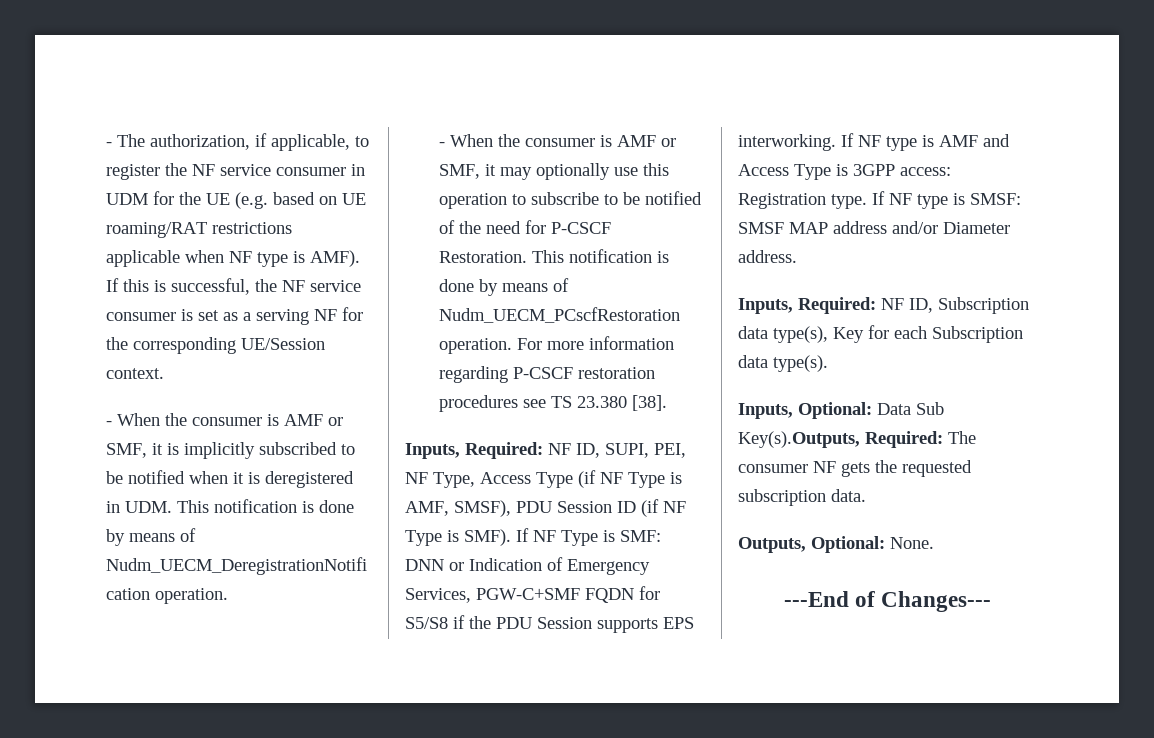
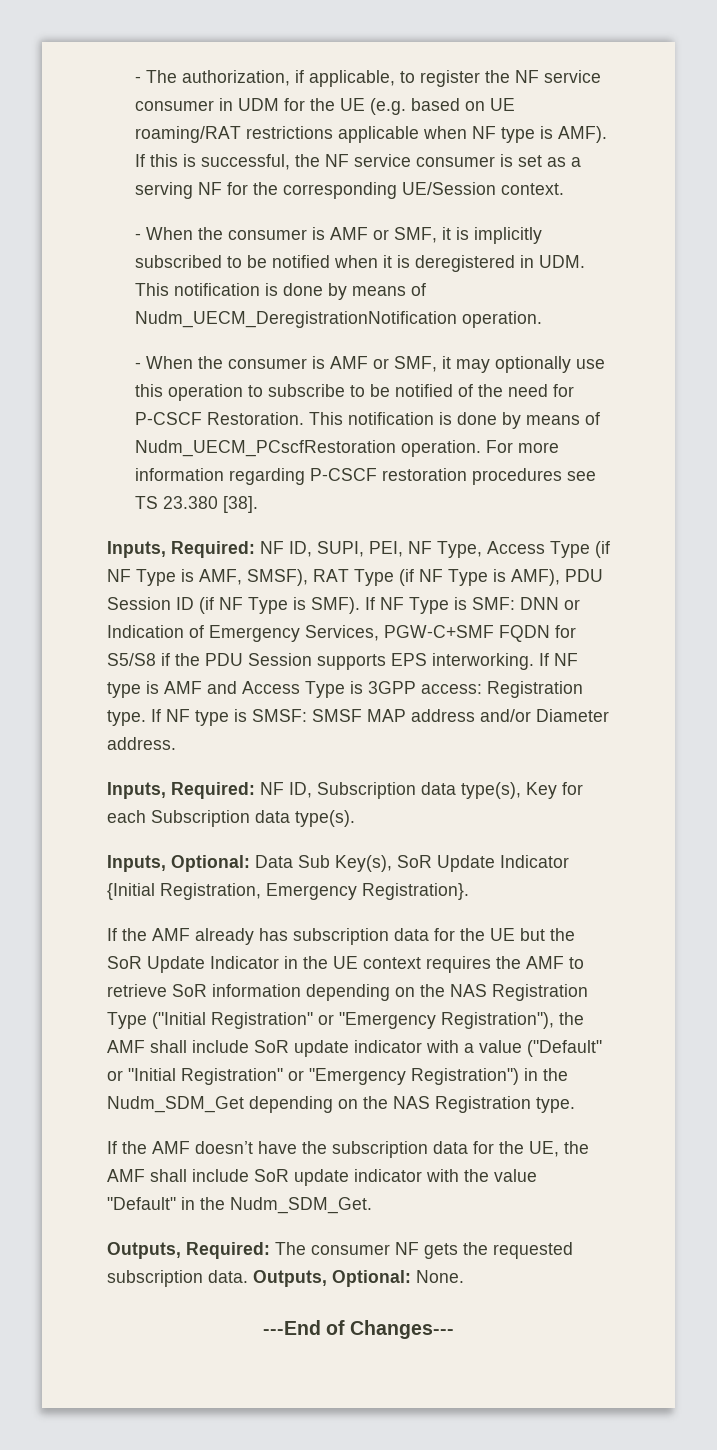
- Inputs, Required: NF ID, SUPI, PEI, NF Type, Access Type (if NF Type is AMF, SMSF), PDU Session ID (if NF Type is SMF).
+ Inputs, Required: NF ID, SUPI, PEI, NF Type, Access Type (if NF Type is AMF, SMSF), RAT Type (if NF Type is AMF), PDU Session ID (if NF Type is SMF).
- Inputs, Optional: Data Sub Key(s).Outputs, Required: The consumer NF gets the requested subscription data.
- Outputs, Optional: None.
+ Inputs, Optional: Data Sub Key(s), SoR Update Indicator {Initial Registration, Emergency Registration}.
+ If the AMF already has subscription data for the UE but the SoR Update Indicator in the UE context requires the AMF to retrieve SoR information depending on the NAS Registration Type ("Initial Registration" or "Emergency Registration"), the AMF shall include SoR update indicator with a value ("Default" or "Initial Registration" or "Emergency Registration") in the Nudm_SDM_Get depending on the NAS Registration type.
+ If the AMF doesn’t have the subscription data for the UE, the AMF shall include SoR update indicator with the value "Default" in the Nudm_SDM_Get.
+ Outputs, Required: The consumer NF gets the requested subscription data. Outputs, Optional: None.

